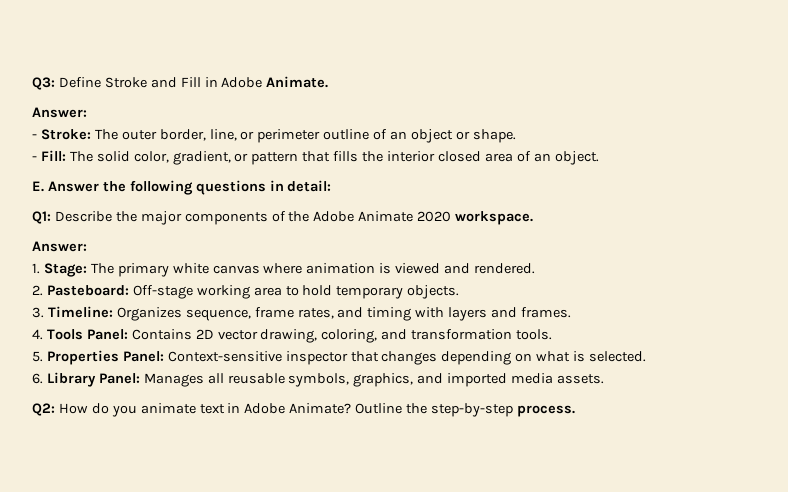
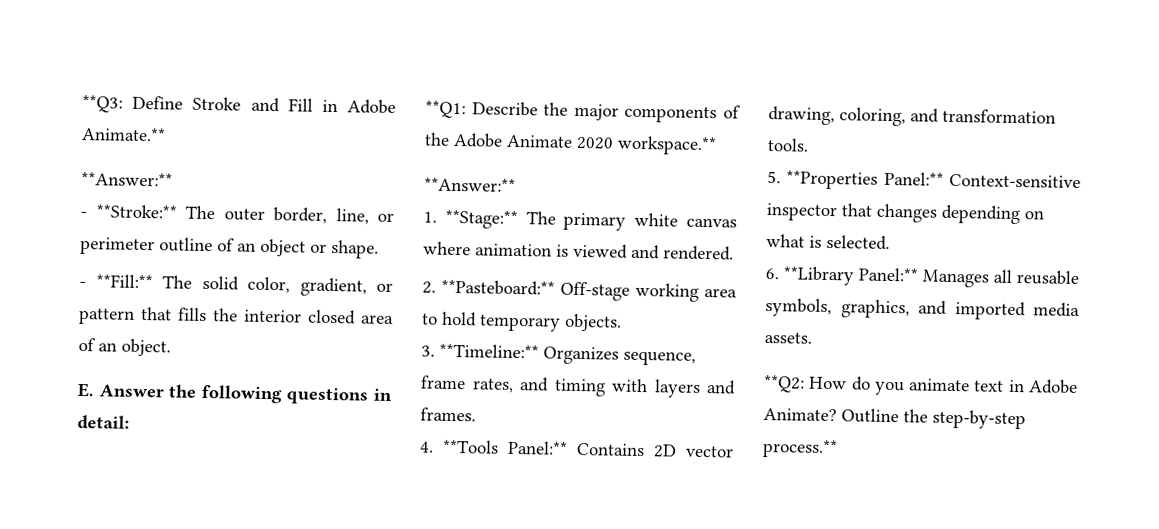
- Q3: Define Stroke and Fill in Adobe Animate.
- Answer:
- - Stroke: The outer border, line, or perimeter outline of an object or shape.
+ **Q3: Define Stroke and Fill in Adobe Animate.**
+ **Answer:**
+ - **Stroke:** The outer border, line, or perimeter outline of an object or shape.
- - Fill: The solid color, gradient, or pattern that fills the interior closed area of an object.
+ - **Fill:** The solid color, gradient, or pattern that fills the interior closed area of an object.
- Q1: Describe the major components of the Adobe Animate 2020 workspace.
- Answer:
+ **Q1: Describe the major components of the Adobe Animate 2020 workspace.**
+ **Answer:**
- 1. Stage: The primary white canvas where animation is viewed and rendered.
+ 1. **Stage:** The primary white canvas where animation is viewed and rendered.
- 2. Pasteboard: Off-stage working area to hold temporary objects.
+ 2. **Pasteboard:** Off-stage working area to hold temporary objects.
- 3. Timeline: Organizes sequence, frame rates, and timing with layers and frames.
+ 3. **Timeline:** Organizes sequence, frame rates, and timing with layers and frames.
- 4. Tools Panel: Contains 2D vector drawing, coloring, and transformation tools.
+ 4. **Tools Panel:** Contains 2D vector drawing, coloring, and transformation tools.
- 5. Properties Panel: Context-sensitive inspector that changes depending on what is selected.
+ 5. **Properties Panel:** Context-sensitive inspector that changes depending on what is selected.
- 6. Library Panel: Manages all reusable symbols, graphics, and imported media assets.
+ 6. **Library Panel:** Manages all reusable symbols, graphics, and imported media assets.
- Q2: How do you animate text in Adobe Animate?
+ **Q2: How do you animate text in Adobe Animate?
- Outline the step-by-step process.
+ Outline the step-by-step process.**

